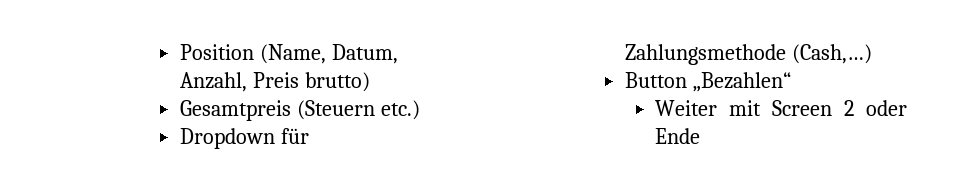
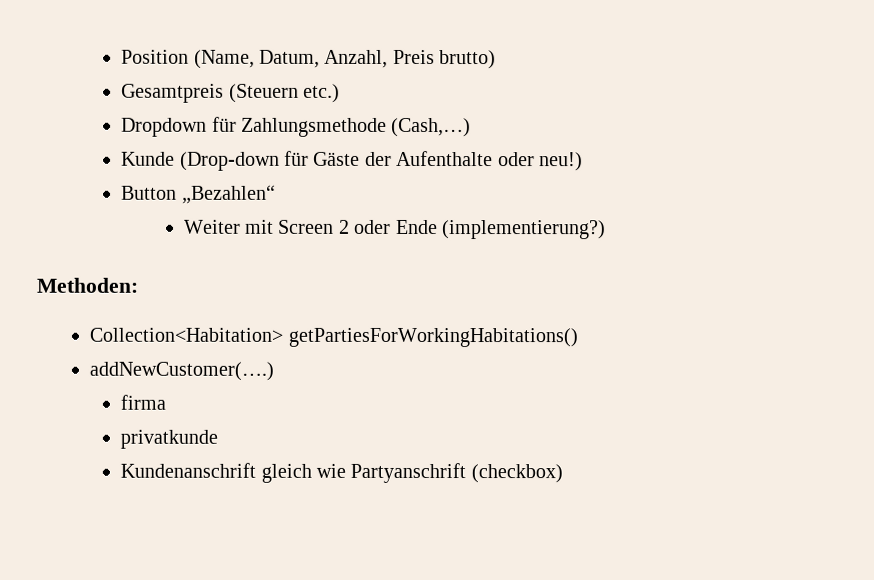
+ Kunde (Drop-down für Gäste der Aufenthalte oder neu!)
- Weiter mit Screen 2 oder Ende
+ Weiter mit Screen 2 oder Ende (implementierung?)
+ Methoden:
+ Collection<Habitation> getPartiesForWorkingHabitations()
+ addNewCustomer(….)
+ firma
+ privatkunde
+ Kundenanschrift gleich wie Partyanschrift (checkbox)

